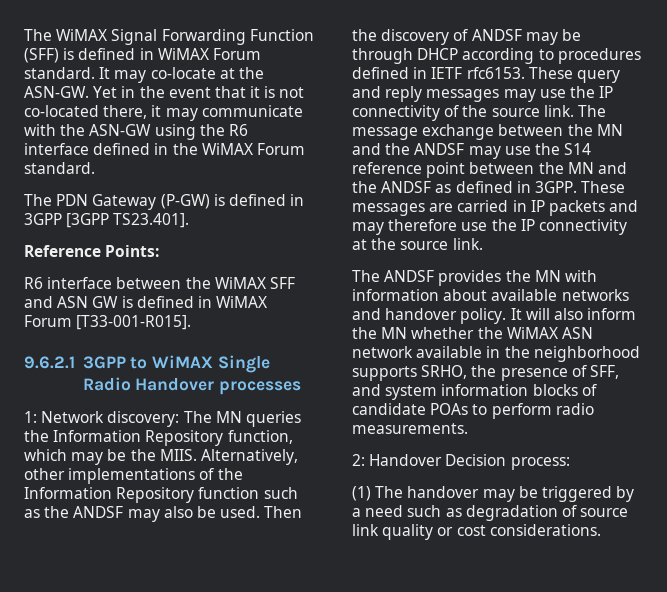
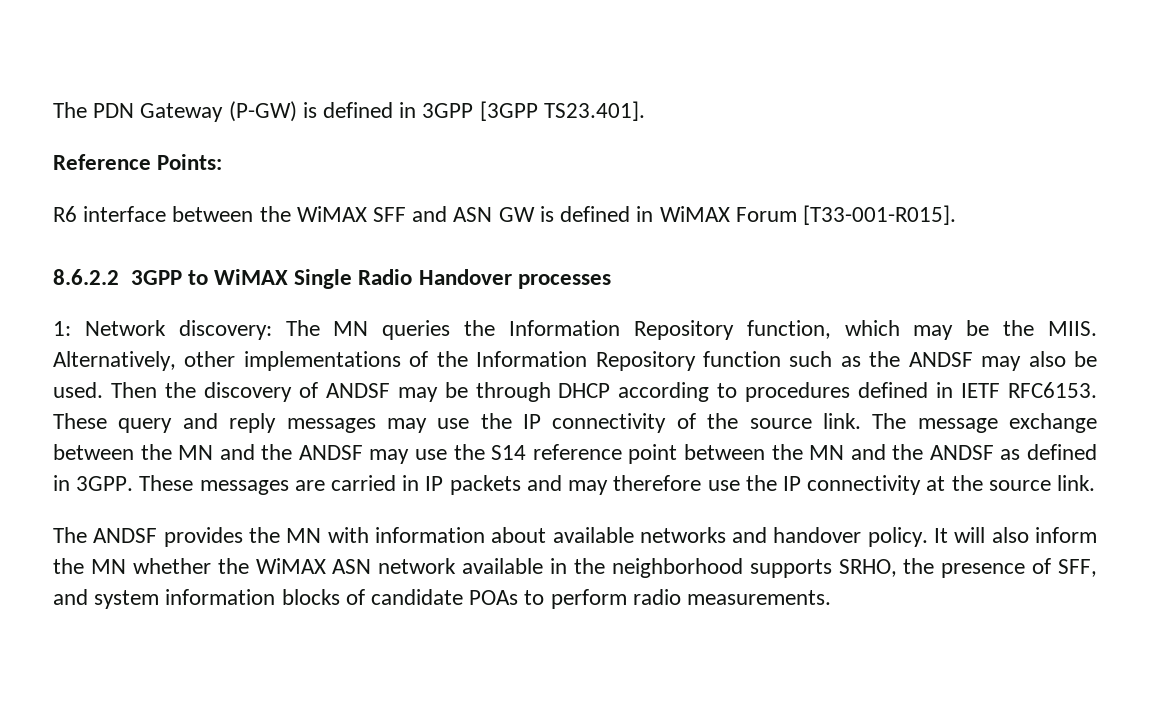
- The WiMAX Signal Forwarding Function (SFF) is defined in WiMAX Forum standard. It may co-locate at the ASN-GW. Yet in the event that it is not co-located there, it may communicate with the ASN-GW using the R6 interface defined in the WiMAX Forum standard.
- 9.6.2.1 3GPP to WiMAX Single Radio Handover processes
+ 8.6.2.2 3GPP to WiMAX Single Radio Handover processes
- Then the discovery of ANDSF may be through DHCP according to procedures defined in IETF rfc6153.
+ Then the discovery of ANDSF may be through DHCP according to procedures defined in IETF RFC6153.
- 2: Handover Decision process:
- (1) The handover may be triggered by a need such as degradation of source link quality or cost considerations.

